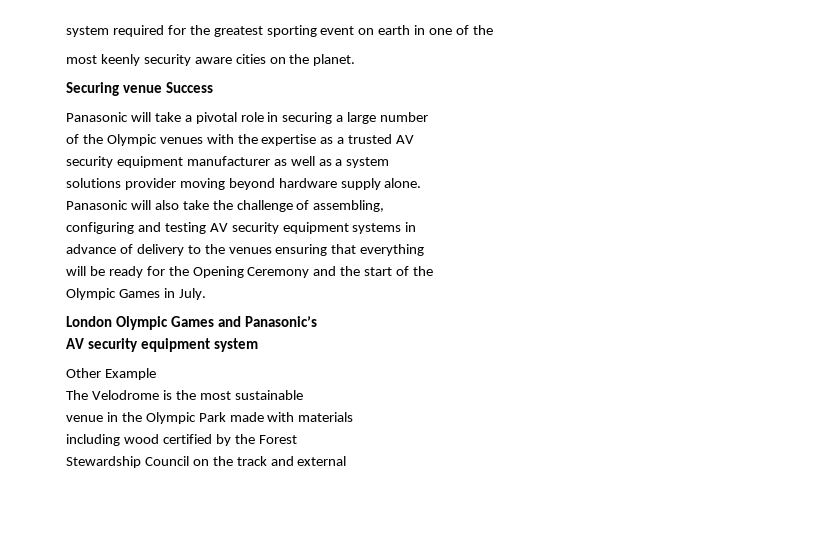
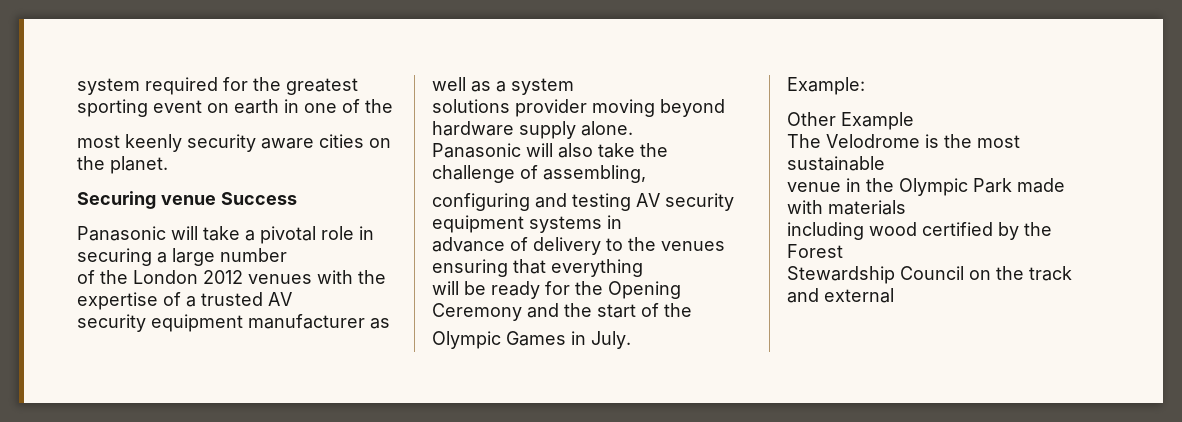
- of the Olympic venues with the expertise as a trusted AV
+ of the London 2012 venues with the expertise of a trusted AV
- London Olympic Games and Panasonic’s
- AV security equipment system
+ Example:

